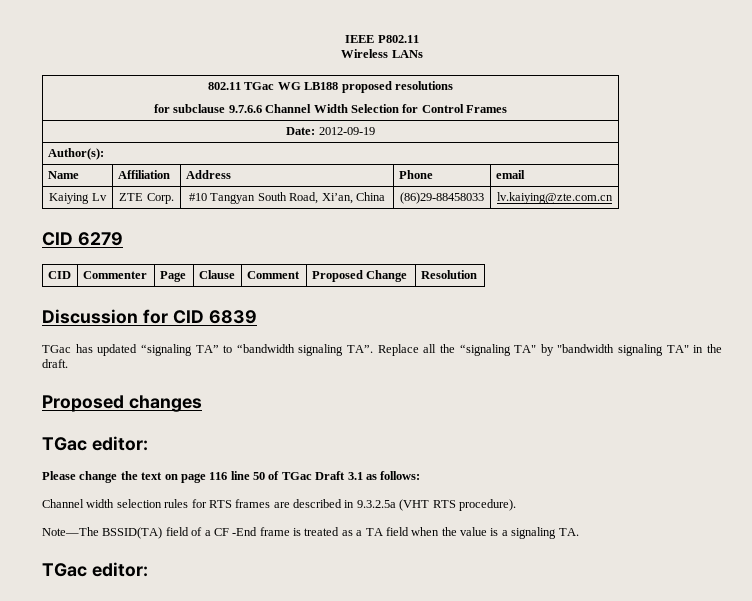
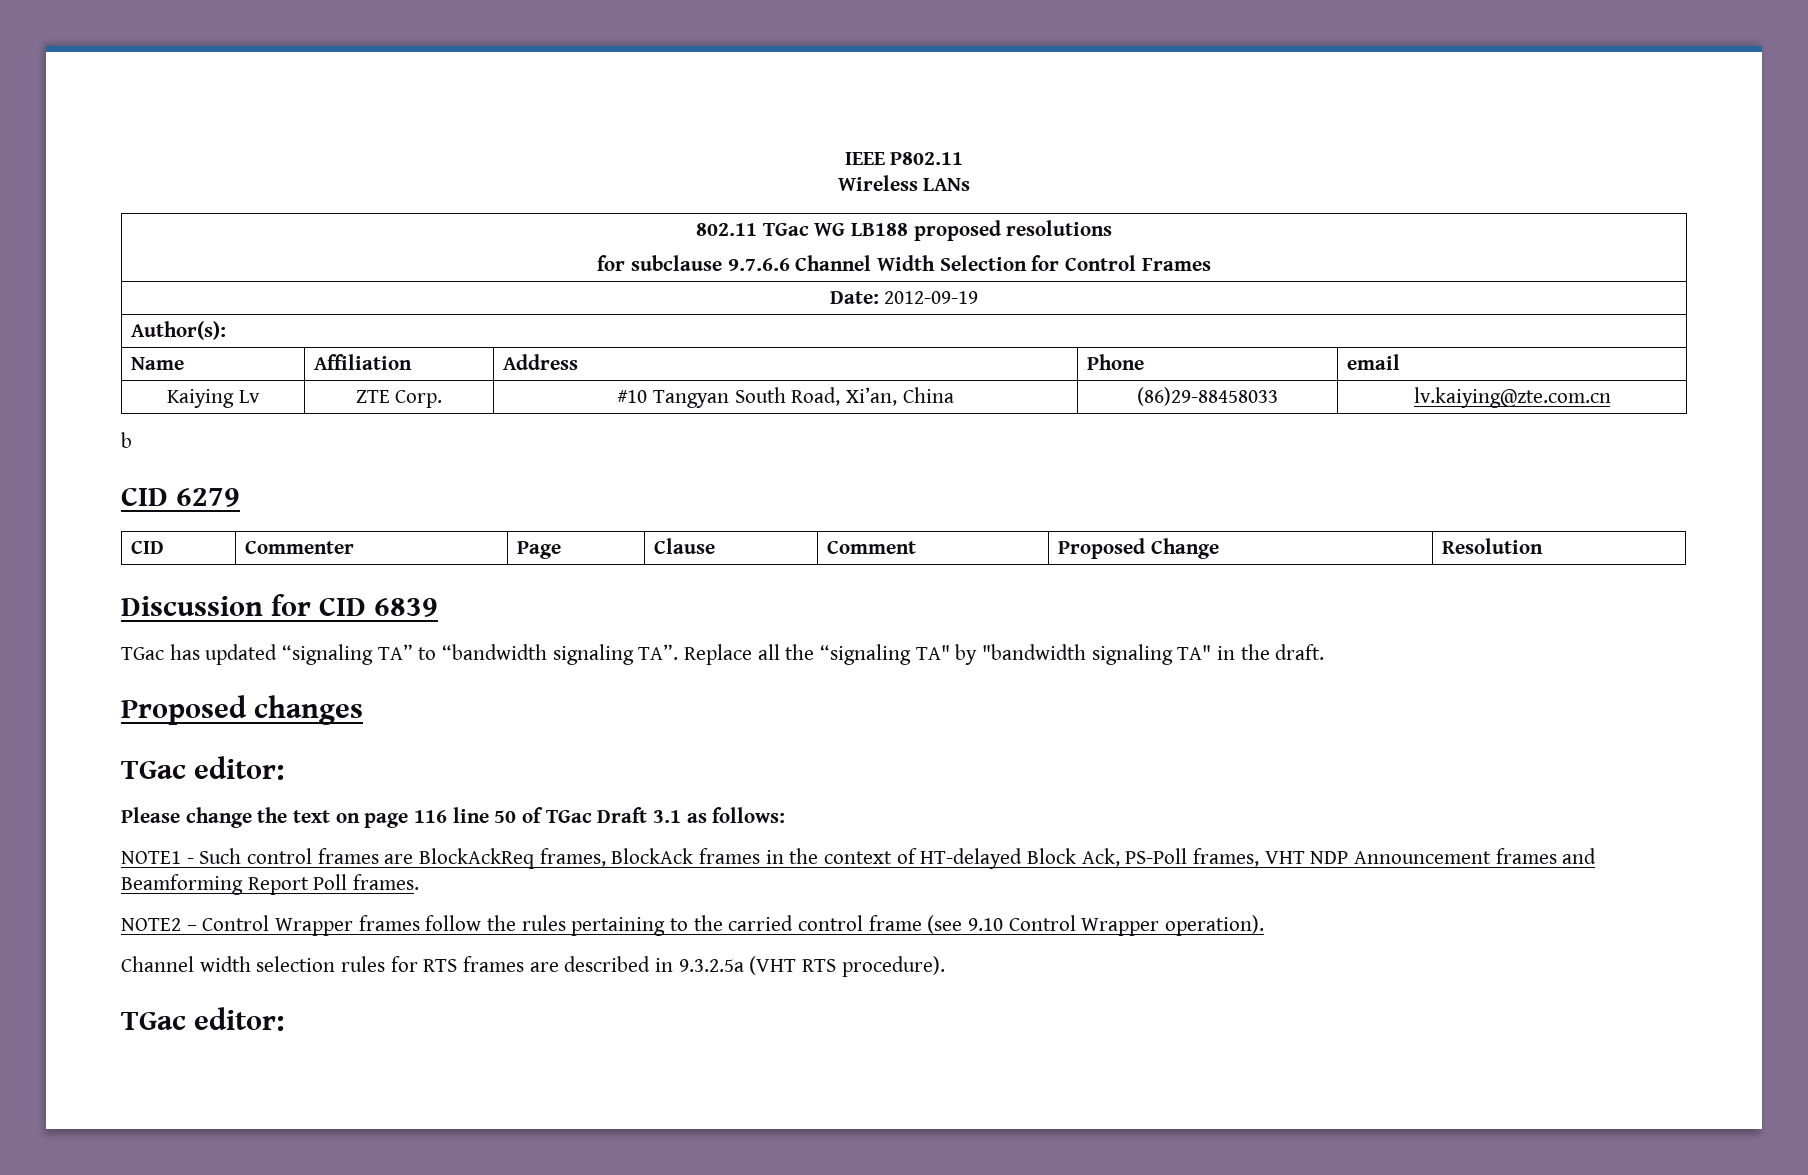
+ b
+ NOTE1 - Such control frames are BlockAckReq frames, BlockAck frames in the context of HT-delayed Block Ack, PS-Poll frames, VHT NDP Announcement frames and Beamforming Report Poll frames.
+ NOTE2 – Control Wrapper frames follow the rules pertaining to the carried control frame (see 9.10 Control Wrapper operation).
- Note—The BSSID(TA) field of a CF -End frame is treated as a TA field when the value is a signaling TA.

